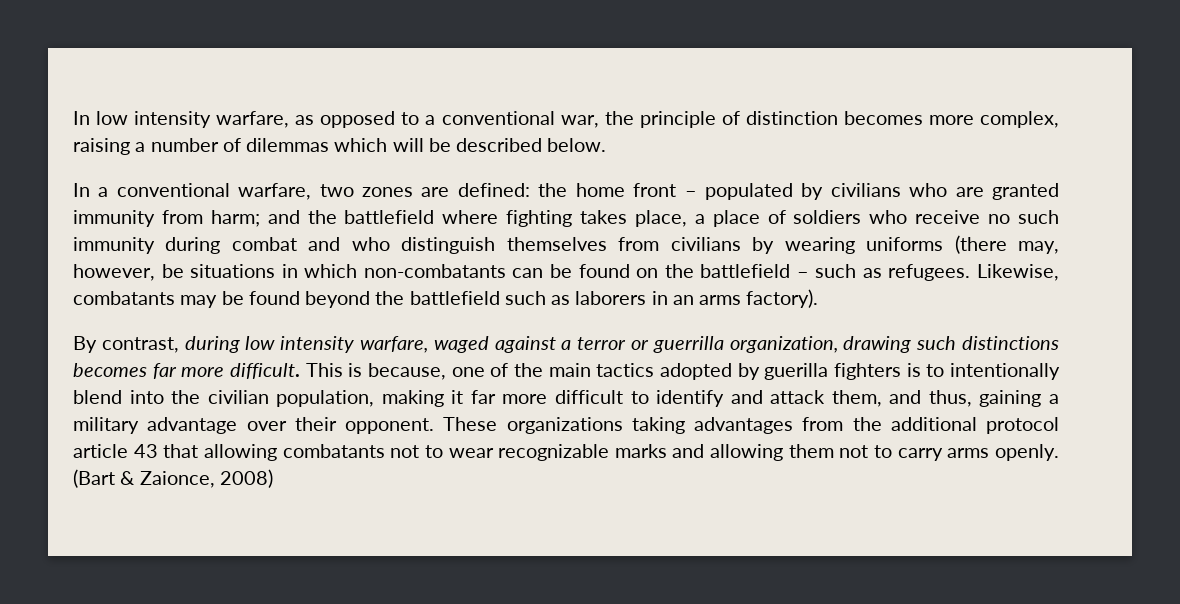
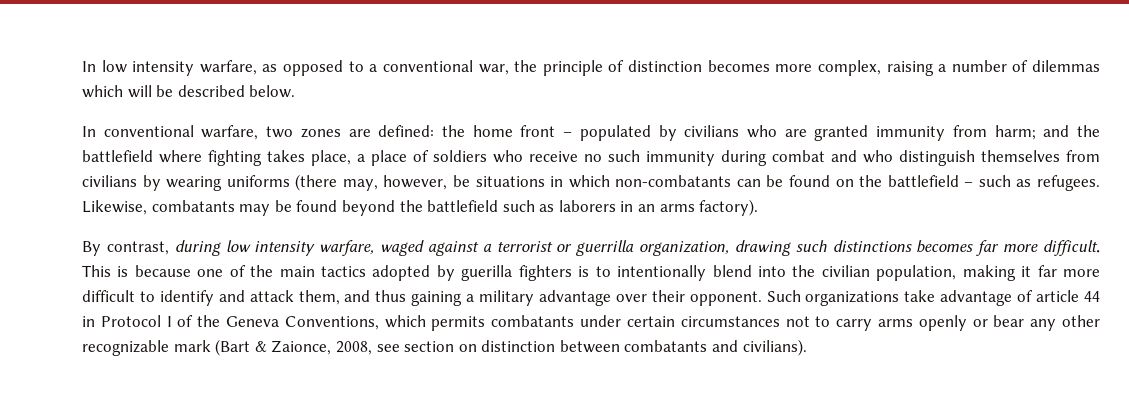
- In a conventional warfare, two zones are defined:
+ In conventional warfare, two zones are defined:
- By contrast, during low intensity warfare, waged against a terror or guerrilla organization, drawing such distinctions becomes far more difficult.
+ By contrast, during low intensity warfare, waged against a terrorist or guerrilla organization, drawing such distinctions becomes far more difficult.
- This is because, one of the main tactics adopted by guerilla fighters is to intentionally blend into the civilian population, making it far more difficult to identify and attack them, and thus, gaining a military advantage over their opponent.
+ This is because one of the main tactics adopted by guerilla fighters is to intentionally blend into the civilian population, making it far more difficult to identify and attack them, and thus gaining a military advantage over their opponent.
- These organizations taking advantages from the additional protocol article 43 that allowing combatants not to wear recognizable marks and allowing them not to carry arms openly. (Bart & Zaionce, 2008)
+ Such organizations take advantage of article 44 in Protocol I of the Geneva Conventions, which permits combatants under certain circumstances not to carry arms openly or bear any other recognizable mark (Bart & Zaionce, 2008, see section on distinction between combatants and civilians).

